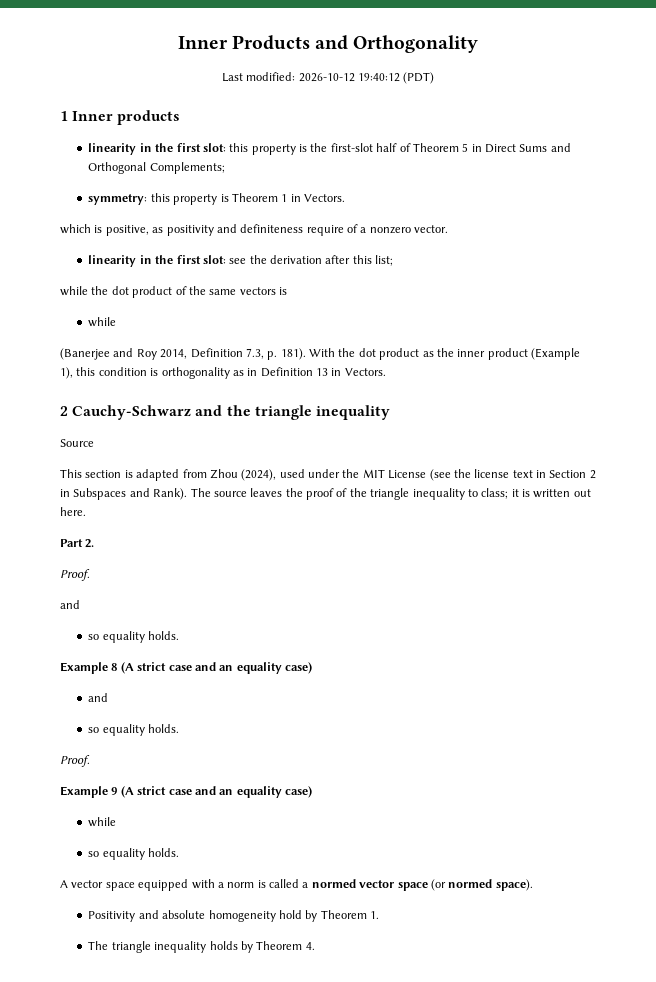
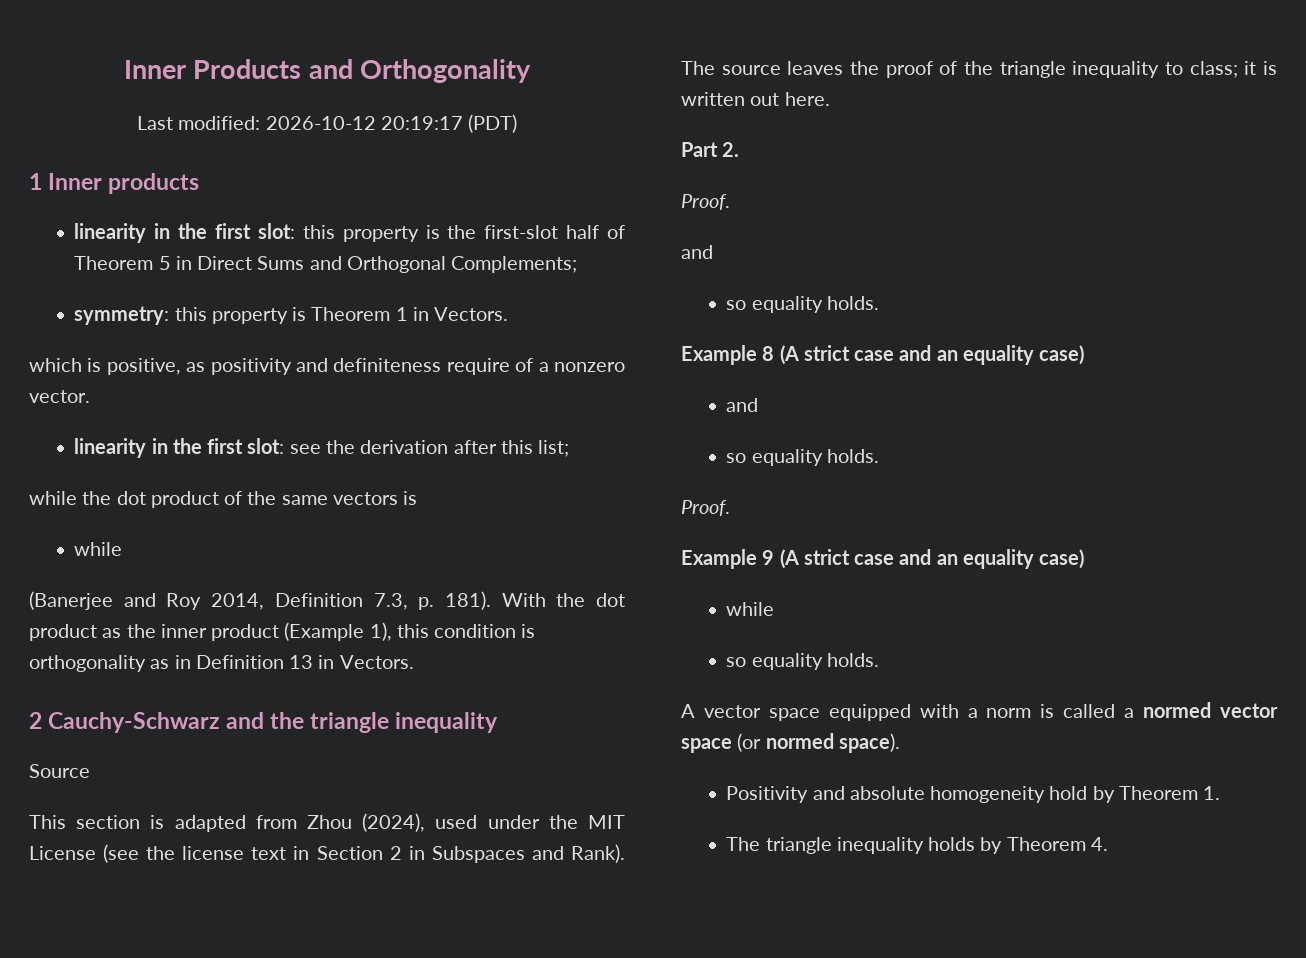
- Last modified: 2026-10-12 19:40:12 (PDT)
+ Last modified: 2026-10-12 20:19:17 (PDT)

